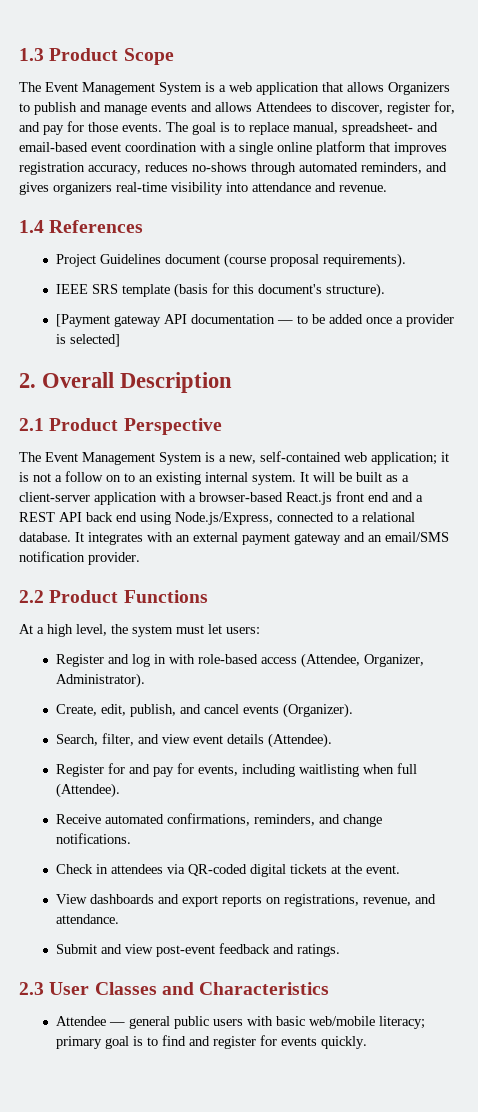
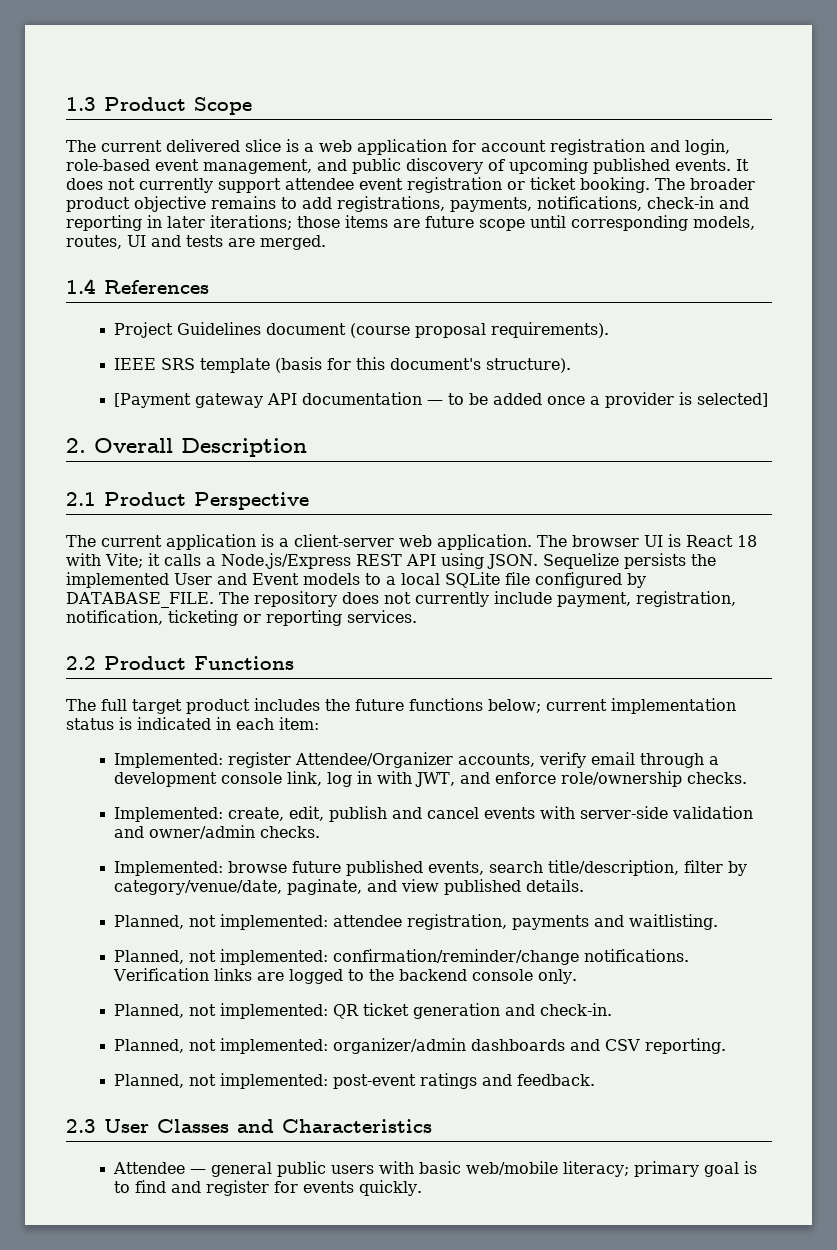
- The Event Management System is a web application that allows Organizers to publish and manage events and allows Attendees to discover, register for, and pay for those events. The goal is to replace manual, spreadsheet- and email-based event coordination with a single online platform that improves registration accuracy, reduces no-shows through automated reminders, and gives organizers real-time visibility into attendance and revenue.
+ The current delivered slice is a web application for account registration and login, role-based event management, and public discovery of upcoming published events. It does not currently support attendee event registration or ticket booking. The broader product objective remains to add registrations, payments, notifications, check-in and reporting in later iterations; those items are future scope until corresponding models, routes, UI and tests are merged.
- The Event Management System is a new, self-contained web application; it is not a follow on to an existing internal system. It will be built as a client-server application with a browser-based React.js front end and a REST API back end using Node.js/Express, connected to a relational database. It integrates with an external payment gateway and an email/SMS notification provider.
+ The current application is a client-server web application. The browser UI is React 18 with Vite; it calls a Node.js/Express REST API using JSON. Sequelize persists the implemented User and Event models to a local SQLite file configured by DATABASE_FILE. The repository does not currently include payment, registration, notification, ticketing or reporting services.
  2.2 Product Functions
- At a high level, the system must let users:
- Register and log in with role-based access (Attendee, Organizer, Administrator).
- Create, edit, publish, and cancel events (Organizer).
- Search, filter, and view event details (Attendee).
- Register for and pay for events, including waitlisting when full (Attendee).
- Receive automated confirmations, reminders, and change notifications.
- Check in attendees via QR-coded digital tickets at the event.
- View dashboards and export reports on registrations, revenue, and attendance.
- Submit and view post-event feedback and ratings.
+ The full target product includes the future functions below; current implementation status is indicated in each item:
+ Implemented: register Attendee/Organizer accounts, verify email through a development console link, log in with JWT, and enforce role/ownership checks.
+ Implemented: create, edit, publish and cancel events with server-side validation and owner/admin checks.
+ Implemented: browse future published events, search title/description, filter by category/venue/date, paginate, and view published details.
+ Planned, not implemented: attendee registration, payments and waitlisting.
+ Planned, not implemented: confirmation/reminder/change notifications. Verification links are logged to the backend console only.
+ Planned, not implemented: QR ticket generation and check-in.
+ Planned, not implemented: organizer/admin dashboards and CSV reporting.
+ Planned, not implemented: post-event ratings and feedback.

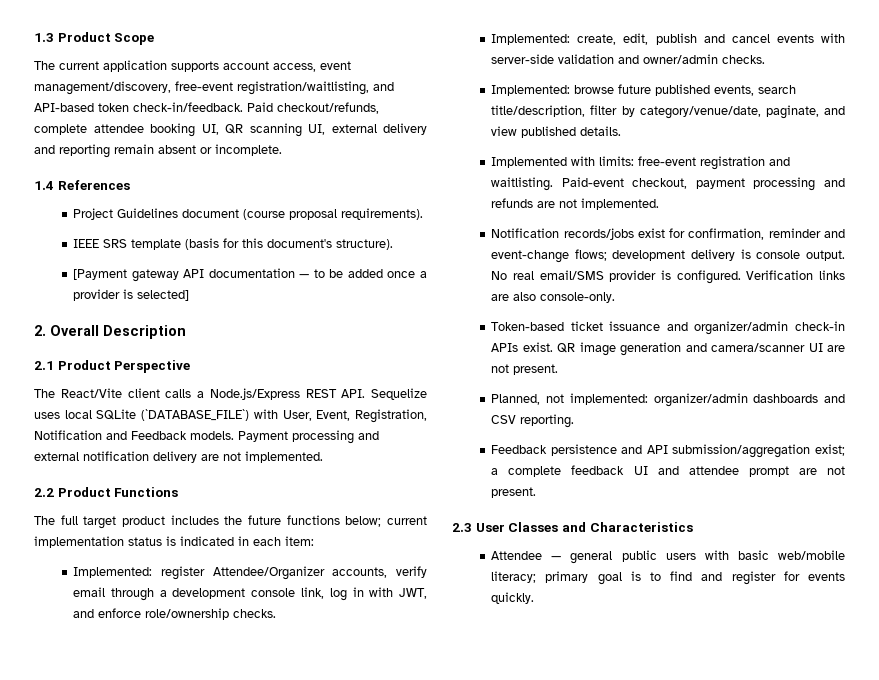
- The current delivered slice is a web application for account registration and login, role-based event management, and public discovery of upcoming published events. It does not currently support attendee event registration or ticket booking. The broader product objective remains to add registrations, payments, notifications, check-in and reporting in later iterations; those items are future scope until corresponding models, routes, UI and tests are merged.
+ The current application supports account access, event management/discovery, free-event registration/waitlisting, and API-based token check-in/feedback. Paid checkout/refunds, complete attendee booking UI, QR scanning UI, external delivery and reporting remain absent or incomplete.
- The current application is a client-server web application. The browser UI is React 18 with Vite; it calls a Node.js/Express REST API using JSON. Sequelize persists the implemented User and Event models to a local SQLite file configured by DATABASE_FILE. The repository does not currently include payment, registration, notification, ticketing or reporting services.
+ The React/Vite client calls a Node.js/Express REST API. Sequelize uses local SQLite (`DATABASE_FILE`) with User, Event, Registration, Notification and Feedback models. Payment processing and external notification delivery are not implemented.
- Planned, not implemented: attendee registration, payments and waitlisting.
- Planned, not implemented: confirmation/reminder/change notifications. Verification links are logged to the backend console only.
- Planned, not implemented: QR ticket generation and check-in.
+ Implemented with limits: free-event registration and waitlisting. Paid-event checkout, payment processing and refunds are not implemented.
+ Notification records/jobs exist for confirmation, reminder and event-change flows; development delivery is console output. No real email/SMS provider is configured. Verification links are also console-only.
+ Token-based ticket issuance and organizer/admin check-in APIs exist. QR image generation and camera/scanner UI are not present.
- Planned, not implemented: post-event ratings and feedback.
+ Feedback persistence and API submission/aggregation exist; a complete feedback UI and attendee prompt are not present.

